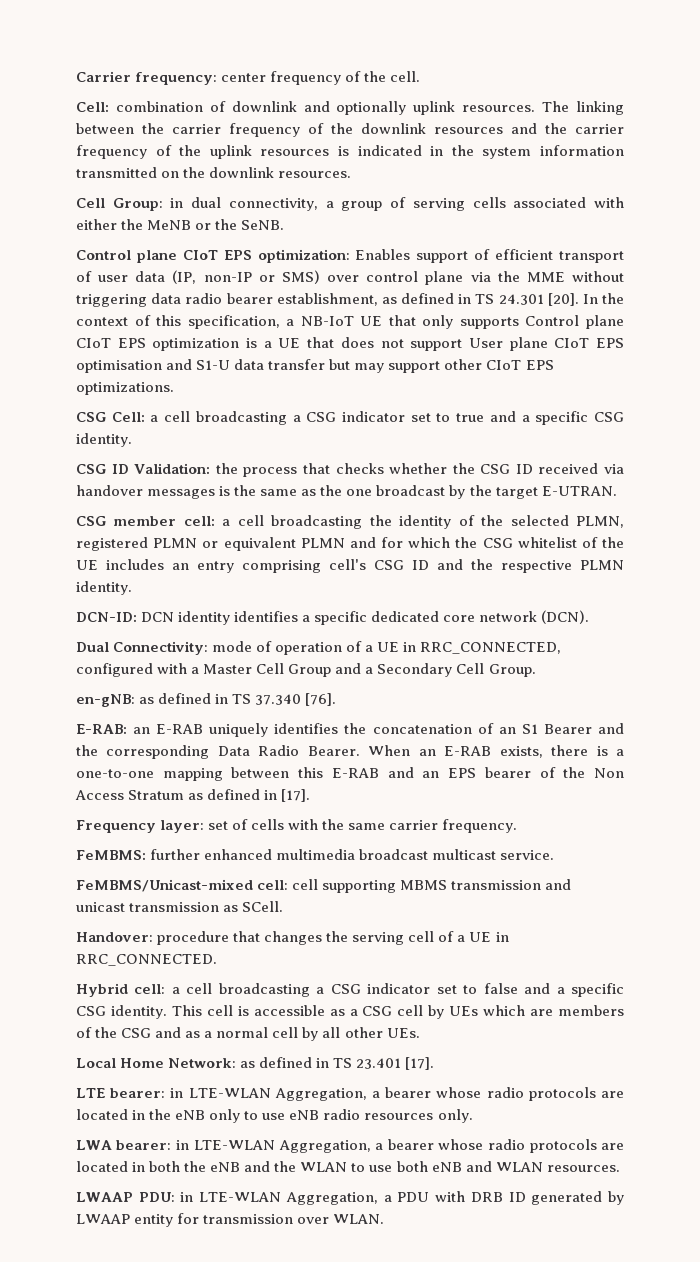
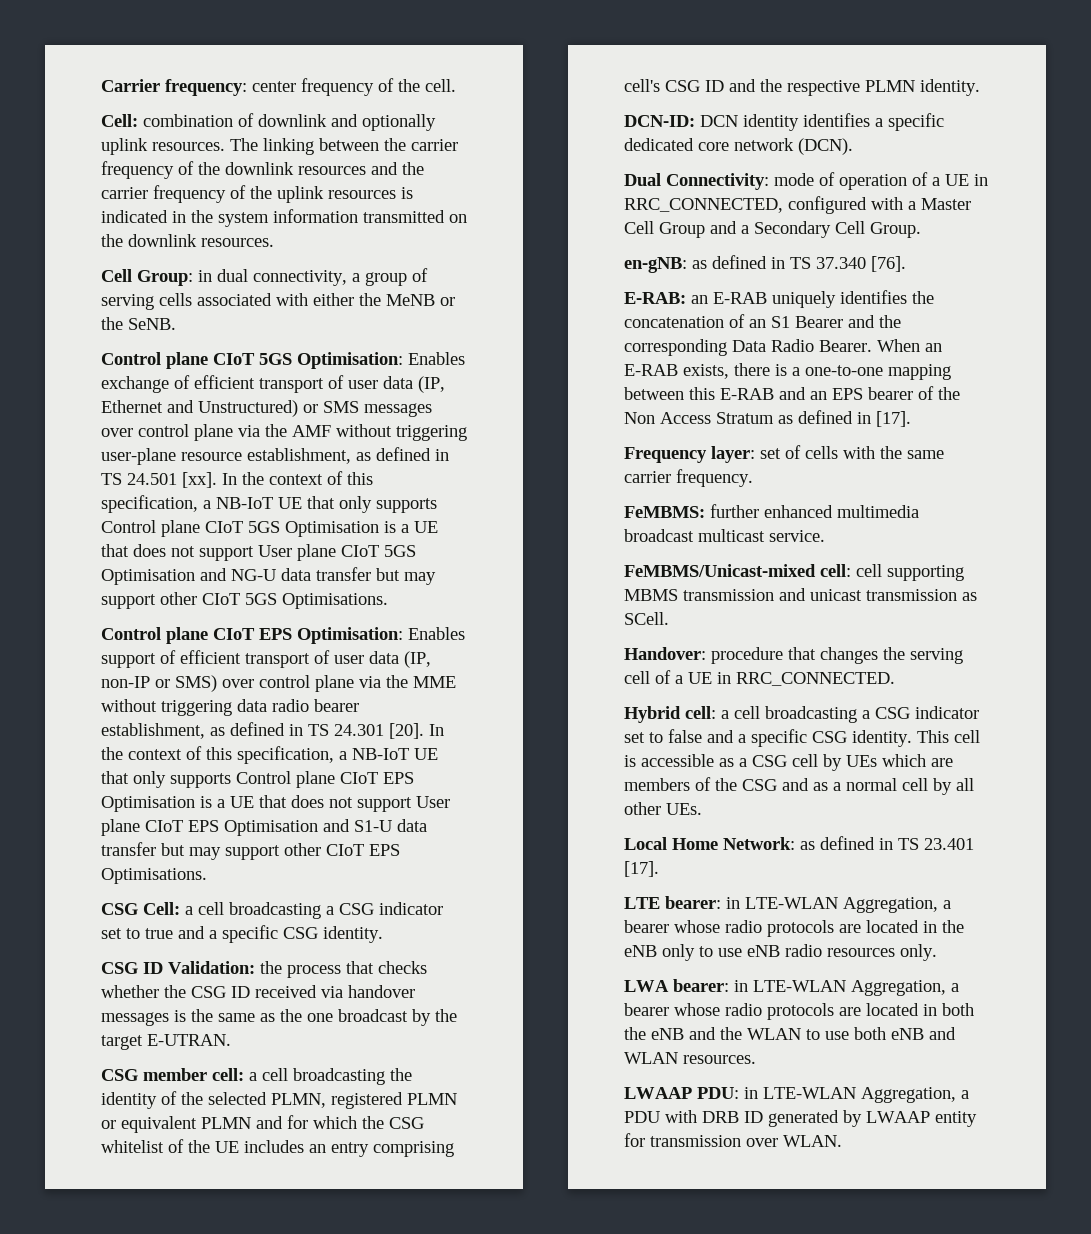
- Control plane CIoT EPS optimization: Enables support of efficient transport of user data (IP, non-IP or SMS) over control plane via the MME without triggering data radio bearer establishment, as defined in TS 24.301 [20].
+ Control plane CIoT 5GS Optimisation: Enables exchange of efficient transport of user data (IP, Ethernet and Unstructured) or SMS messages over control plane via the AMF without triggering user-plane resource establishment, as defined in TS 24.501 [xx]. In the context of this specification, a NB-IoT UE that only supports Control plane CIoT 5GS Optimisation is a UE that does not support User plane CIoT 5GS Optimisation and NG-U data transfer but may support other CIoT 5GS Optimisations.
+ Control plane CIoT EPS Optimisation: Enables support of efficient transport of user data (IP, non-IP or SMS) over control plane via the MME without triggering data radio bearer establishment, as defined in TS 24.301 [20].
- In the context of this specification, a NB-IoT UE that only supports Control plane CIoT EPS optimization is a UE that does not support User plane CIoT EPS optimisation and S1-U data transfer but may support other CIoT EPS optimizations.
+ In the context of this specification, a NB-IoT UE that only supports Control plane CIoT EPS Optimisation is a UE that does not support User plane CIoT EPS Optimisation and S1-U data transfer but may support other CIoT EPS Optimisations.

